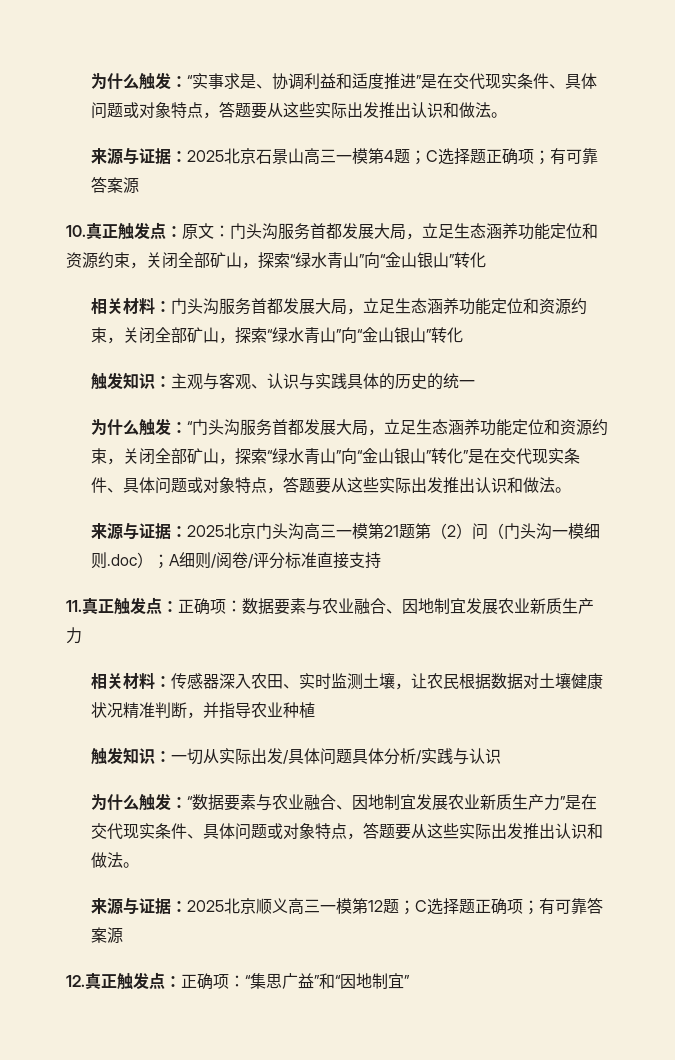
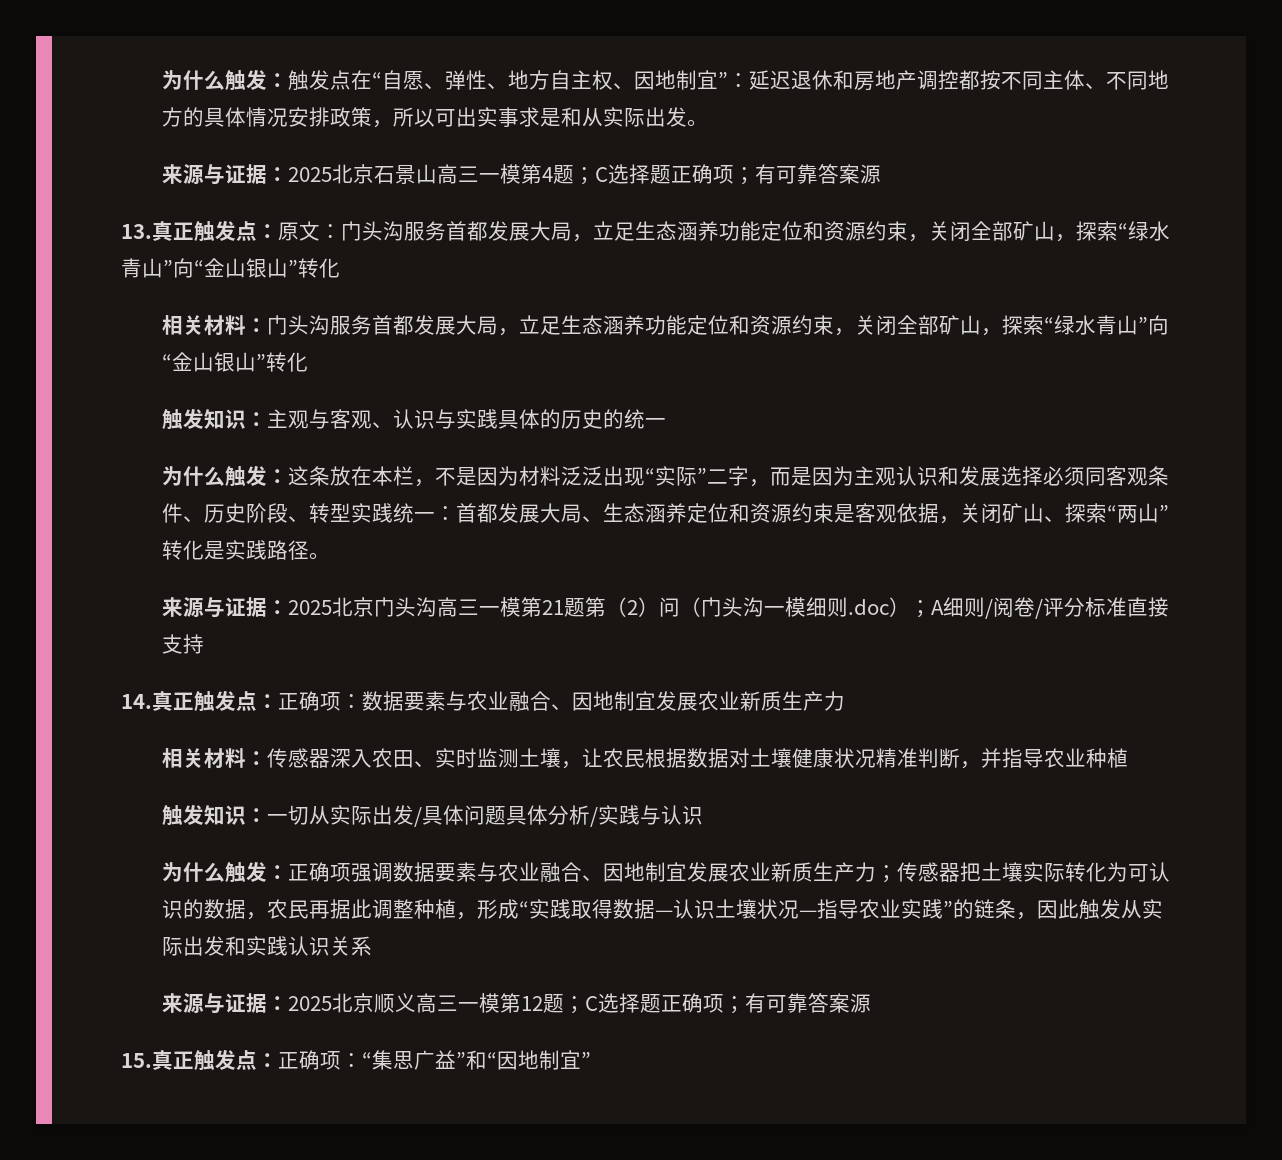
- 为什么触发：“实事求是、协调利益和适度推进”是在交代现实条件、具体问题或对象特点，答题要从这些实际出发推出认识和做法。
+ 为什么触发：触发点在“自愿、弹性、地方自主权、因地制宜”：延迟退休和房地产调控都按不同主体、不同地方的具体情况安排政策，所以可出实事求是和从实际出发。
- 10.真正触发点：原文：门头沟服务首都发展大局，立足生态涵养功能定位和资源约束，关闭全部矿山，探索“绿水青山”向“金山银山”转化
+ 13.真正触发点：原文：门头沟服务首都发展大局，立足生态涵养功能定位和资源约束，关闭全部矿山，探索“绿水青山”向“金山银山”转化
- 为什么触发：“门头沟服务首都发展大局，立足生态涵养功能定位和资源约束，关闭全部矿山，探索“绿水青山”向“金山银山”转化”是在交代现实条件、具体问题或对象特点，答题要从这些实际出发推出认识和做法。
+ 为什么触发：这条放在本栏，不是因为材料泛泛出现“实际”二字，而是因为主观认识和发展选择必须同客观条件、历史阶段、转型实践统一：首都发展大局、生态涵养定位和资源约束是客观依据，关闭矿山、探索“两山”转化是实践路径。
- 11.真正触发点：正确项：数据要素与农业融合、因地制宜发展农业新质生产力
+ 14.真正触发点：正确项：数据要素与农业融合、因地制宜发展农业新质生产力
- 为什么触发：“数据要素与农业融合、因地制宜发展农业新质生产力”是在交代现实条件、具体问题或对象特点，答题要从这些实际出发推出认识和做法。
+ 为什么触发：正确项强调数据要素与农业融合、因地制宜发展农业新质生产力；传感器把土壤实际转化为可认识的数据，农民再据此调整种植，形成“实践取得数据—认识土壤状况—指导农业实践”的链条，因此触发从实际出发和实践认识关系
- 12.真正触发点：正确项：“集思广益”和“因地制宜”
+ 15.真正触发点：正确项：“集思广益”和“因地制宜”

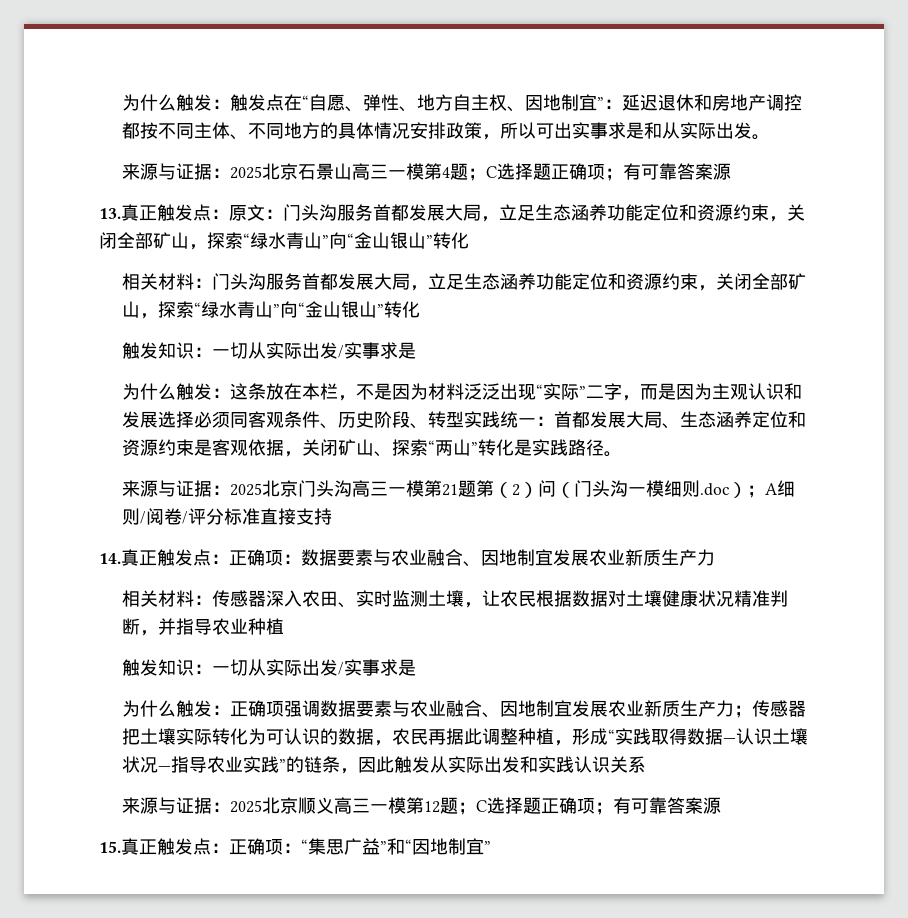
  相关材料：门头沟服务首都发展大局，立足生态涵养功能定位和资源约束，关闭全部矿山，探索“绿水青山”向“金山银山”转化
- 触发知识：主观与客观、认识与实践具体的历史的统一
+ 触发知识：一切从实际出发/实事求是
  相关材料：传感器深入农田、实时监测土壤，让农民根据数据对土壤健康状况精准判断，并指导农业种植
- 触发知识：一切从实际出发/具体问题具体分析/实践与认识
+ 触发知识：一切从实际出发/实事求是

